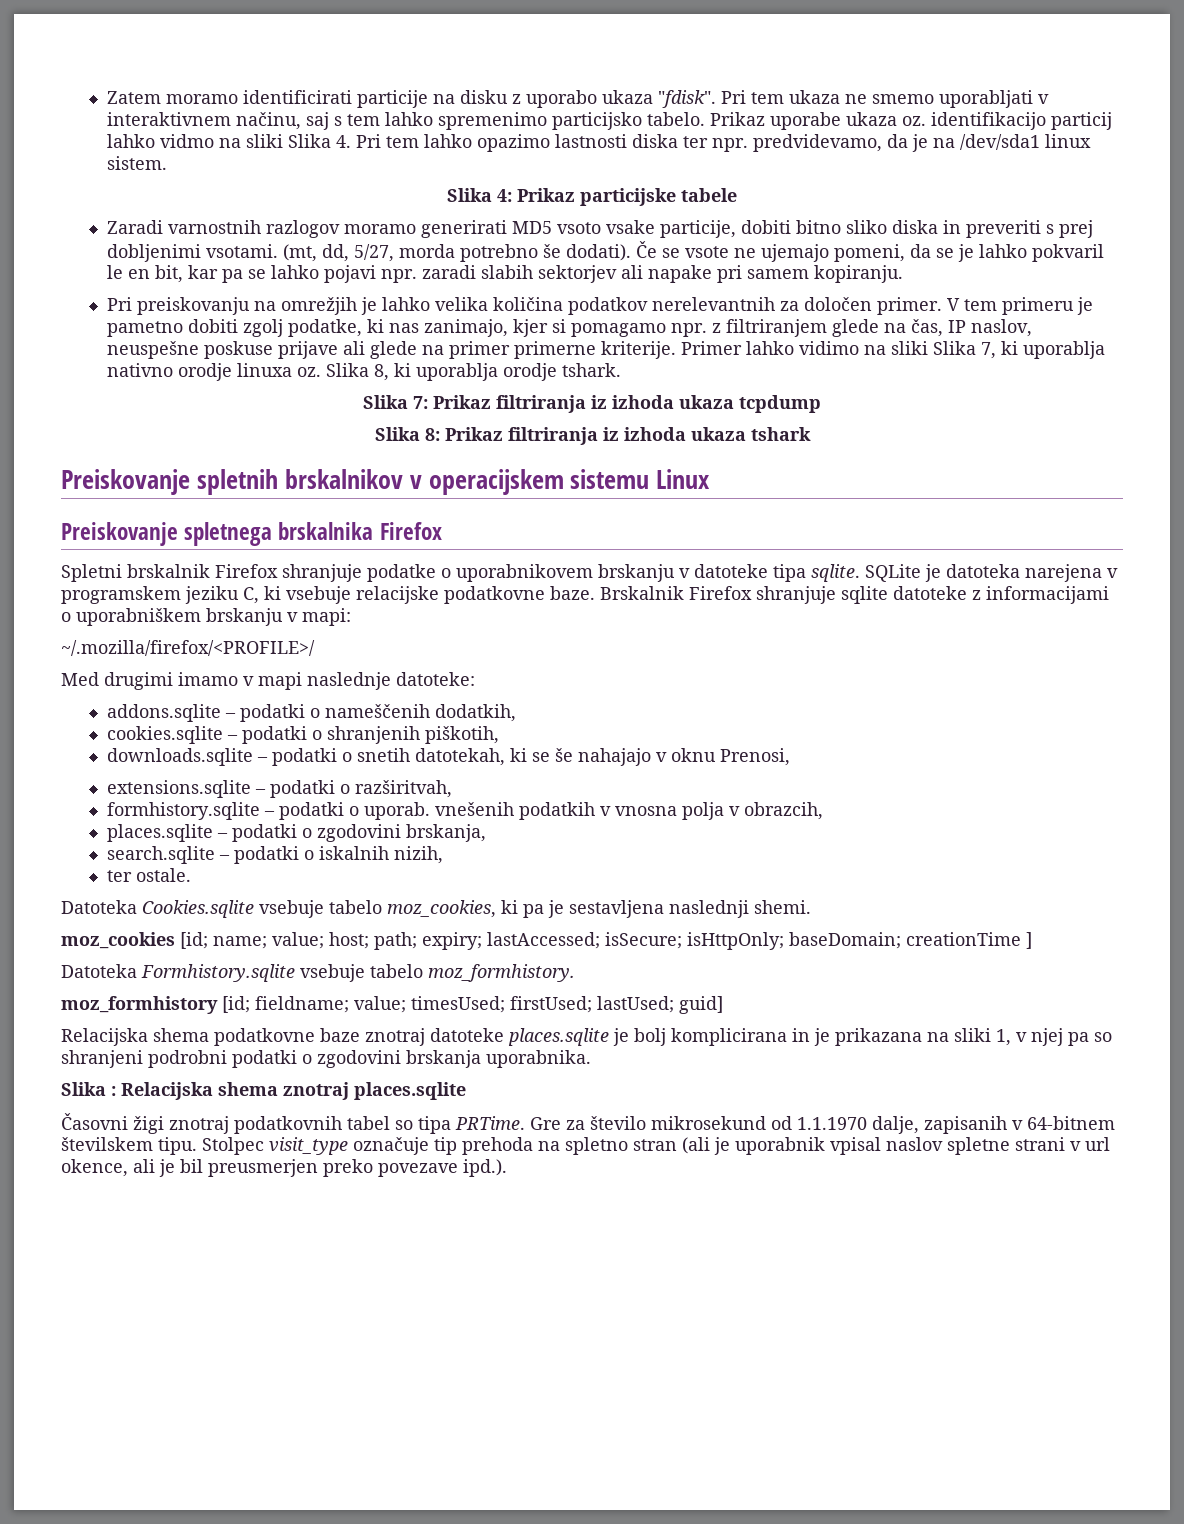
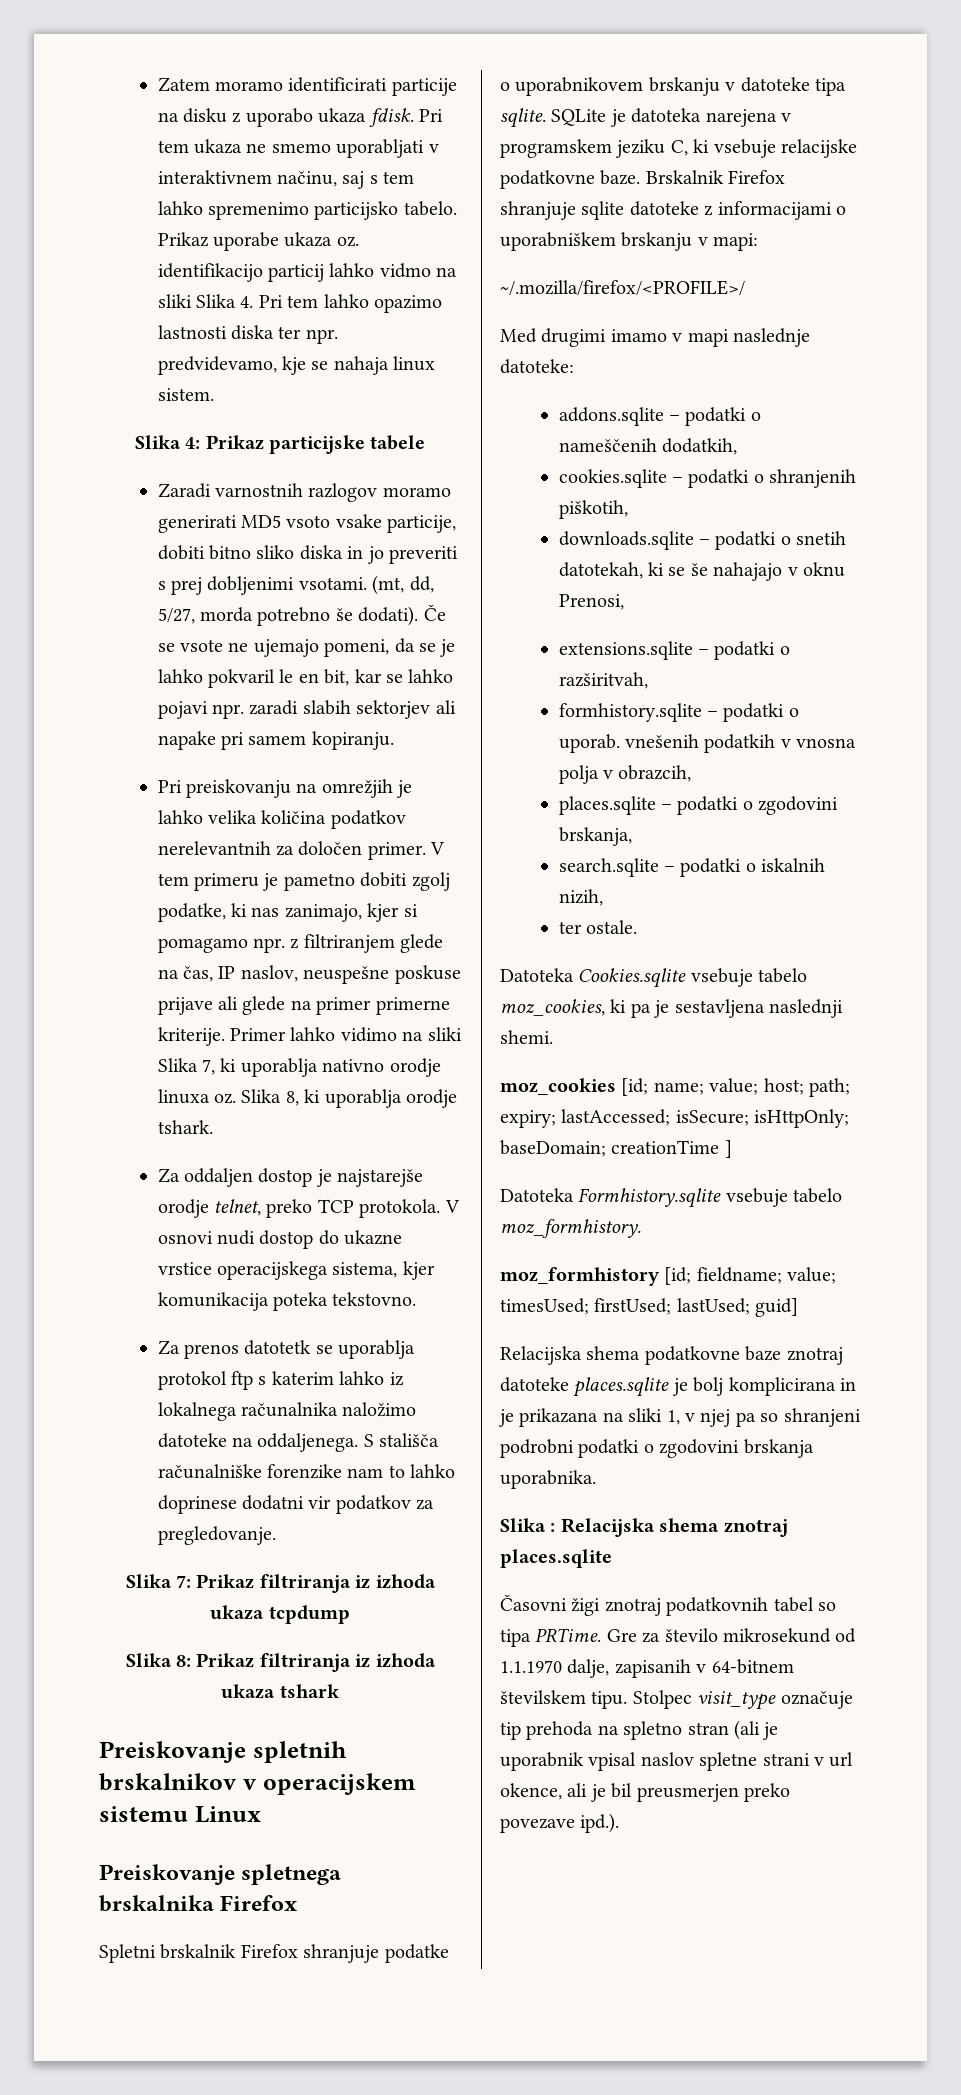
- Zatem moramo identificirati particije na disku z uporabo ukaza "fdisk".
+ Zatem moramo identificirati particije na disku z uporabo ukaza fdisk.
- Prikaz uporabe ukaza oz. identifikacijo particij lahko vidmo na sliki Slika 4. Pri tem lahko opazimo lastnosti diska ter npr. predvidevamo, da je na /dev/sda1 linux sistem.
+ Prikaz uporabe ukaza oz. identifikacijo particij lahko vidmo na sliki Slika 4. Pri tem lahko opazimo lastnosti diska ter npr. predvidevamo, kje se nahaja linux sistem.
- Zaradi varnostnih razlogov moramo generirati MD5 vsoto vsake particije, dobiti bitno sliko diska in preveriti s prej dobljenimi vsotami.
+ Zaradi varnostnih razlogov moramo generirati MD5 vsoto vsake particije, dobiti bitno sliko diska in jo preveriti s prej dobljenimi vsotami.
- Če se vsote ne ujemajo pomeni, da se je lahko pokvaril le en bit, kar pa se lahko pojavi npr. zaradi slabih sektorjev ali napake pri samem kopiranju.
+ Če se vsote ne ujemajo pomeni, da se je lahko pokvaril le en bit, kar se lahko pojavi npr. zaradi slabih sektorjev ali napake pri samem kopiranju.
+ Za oddaljen dostop je najstarejše orodje telnet, preko TCP protokola. V osnovi nudi dostop do ukazne vrstice operacijskega sistema, kjer komunikacija poteka tekstovno.
+ Za prenos datotetk se uporablja protokol ftp s katerim lahko iz lokalnega računalnika naložimo datoteke na oddaljenega. S stališča računalniške forenzike nam to lahko doprinese dodatni vir podatkov za pregledovanje.

